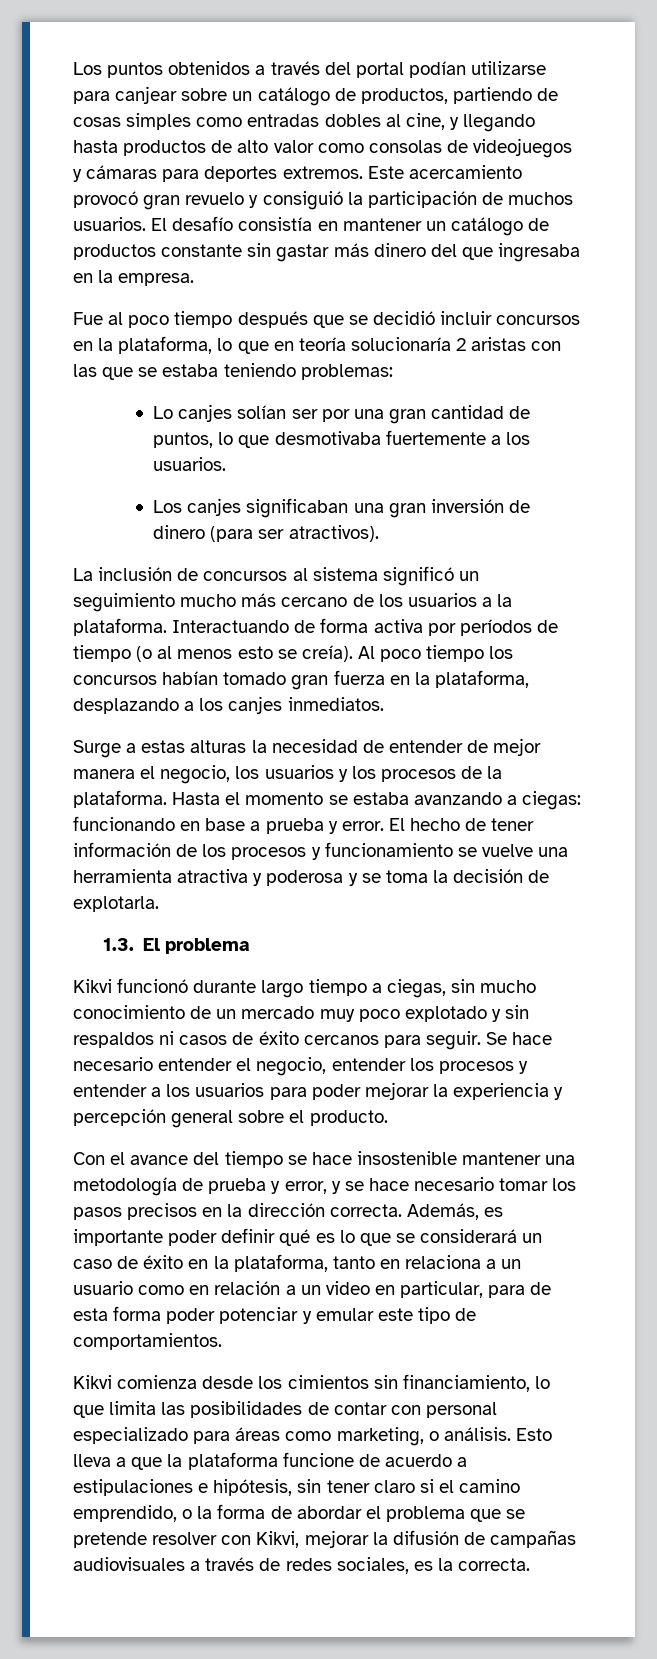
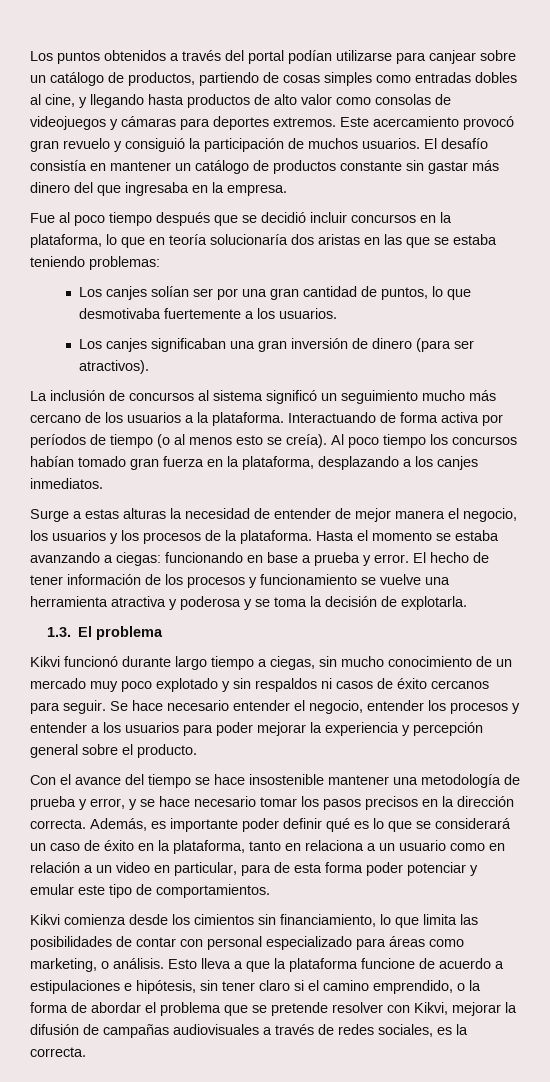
- Fue al poco tiempo después que se decidió incluir concursos en la plataforma, lo que en teoría solucionaría 2 aristas con las que se estaba teniendo problemas:
+ Fue al poco tiempo después que se decidió incluir concursos en la plataforma, lo que en teoría solucionaría dos aristas en las que se estaba teniendo problemas:
- Lo canjes solían ser por una gran cantidad de puntos, lo que desmotivaba fuertemente a los usuarios.
+ Los canjes solían ser por una gran cantidad de puntos, lo que desmotivaba fuertemente a los usuarios.

